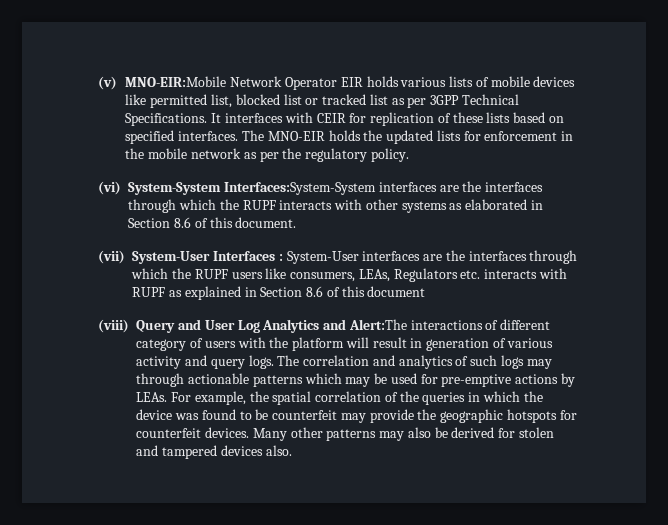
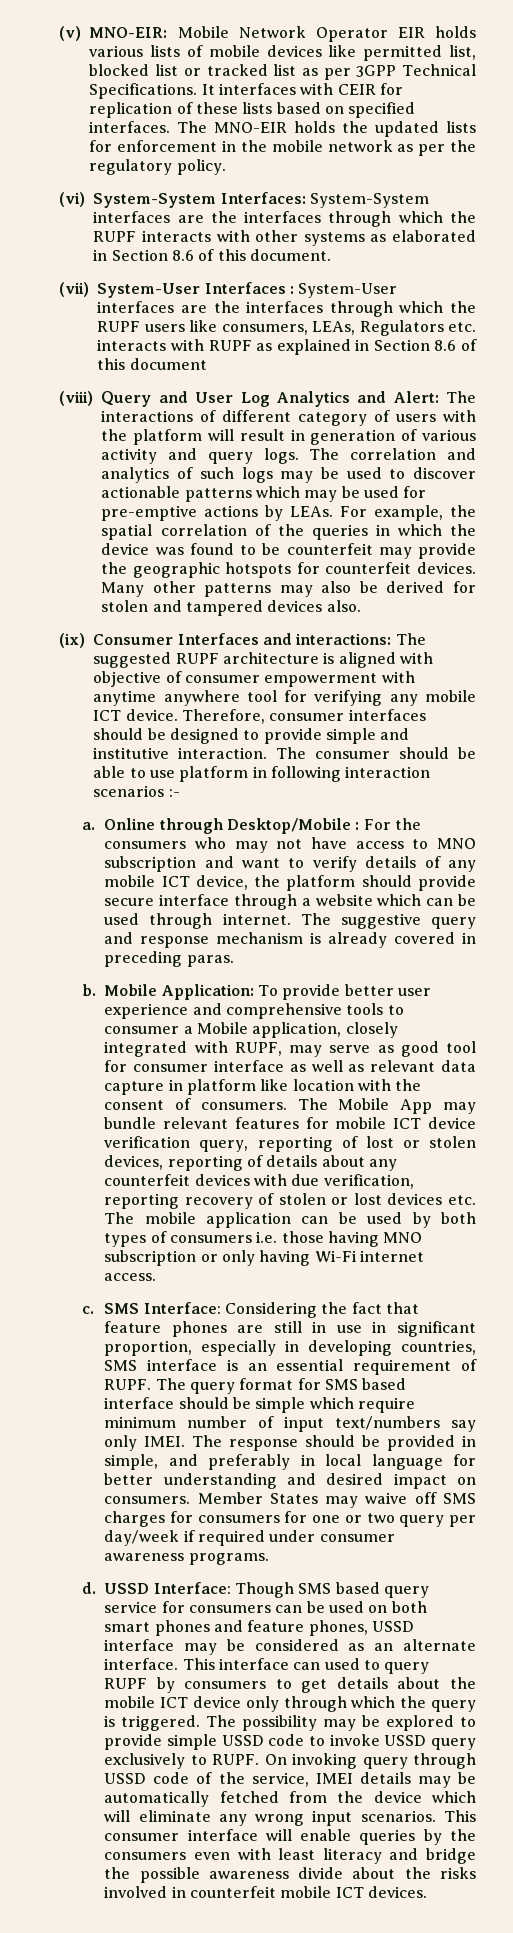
- (v) MNO-EIR:Mobile Network Operator EIR holds various lists of mobile devices like permitted list, blocked list or tracked list as per 3GPP Technical Specifications.
+ (v) MNO-EIR: Mobile Network Operator EIR holds various lists of mobile devices like permitted list, blocked list or tracked list as per 3GPP Technical Specifications.
- (vi) System-System Interfaces:System-System interfaces are the interfaces through which the RUPF interacts with other systems as elaborated in Section 8.6 of this document.
+ (vi) System-System Interfaces: System-System interfaces are the interfaces through which the RUPF interacts with other systems as elaborated in Section 8.6 of this document.
- (viii) Query and User Log Analytics and Alert:The interactions of different category of users with the platform will result in generation of various activity and query logs.
+ (viii) Query and User Log Analytics and Alert: The interactions of different category of users with the platform will result in generation of various activity and query logs.
- The correlation and analytics of such logs may through actionable patterns which may be used for pre-emptive actions by LEAs.
+ The correlation and analytics of such logs may be used to discover actionable patterns which may be used for pre-emptive actions by LEAs.
+ (ix) Consumer Interfaces and interactions: The suggested RUPF architecture is aligned with objective of consumer empowerment with anytime anywhere tool for verifying any mobile ICT device. Therefore, consumer interfaces should be designed to provide simple and institutive interaction. The consumer should be able to use platform in following interaction scenarios :-
+ a. Online through Desktop/Mobile : For the consumers who may not have access to MNO subscription and want to verify details of any mobile ICT device, the platform should provide secure interface through a website which can be used through internet. The suggestive query and response mechanism is already covered in preceding paras.
+ b. Mobile Application: To provide better user experience and comprehensive tools to consumer a Mobile application, closely integrated with RUPF, may serve as good tool for consumer interface as well as relevant data capture in platform like location with the consent of consumers. The Mobile App may bundle relevant features for mobile ICT device verification query, reporting of lost or stolen devices, reporting of details about any counterfeit devices with due verification, reporting recovery of stolen or lost devices etc. The mobile application can be used by both types of consumers i.e. those having MNO subscription or only having Wi-Fi internet access.
+ c. SMS Interface: Considering the fact that feature phones are still in use in significant proportion, especially in developing countries, SMS interface is an essential requirement of RUPF. The query format for SMS based interface should be simple which require minimum number of input text/numbers say only IMEI. The response should be provided in simple, and preferably in local language for better understanding and desired impact on consumers. Member States may waive off SMS charges for consumers for one or two query per day/week if required under consumer awareness programs.
+ d. USSD Interface: Though SMS based query service for consumers can be used on both smart phones and feature phones, USSD interface may be considered as an alternate interface. This interface can used to query RUPF by consumers to get details about the mobile ICT device only through which the query is triggered. The possibility may be explored to provide simple USSD code to invoke USSD query exclusively to RUPF. On invoking query through USSD code of the service, IMEI details may be automatically fetched from the device which will eliminate any wrong input scenarios. This consumer interface will enable queries by the consumers even with least literacy and bridge the possible awareness divide about the risks involved in counterfeit mobile ICT devices.

